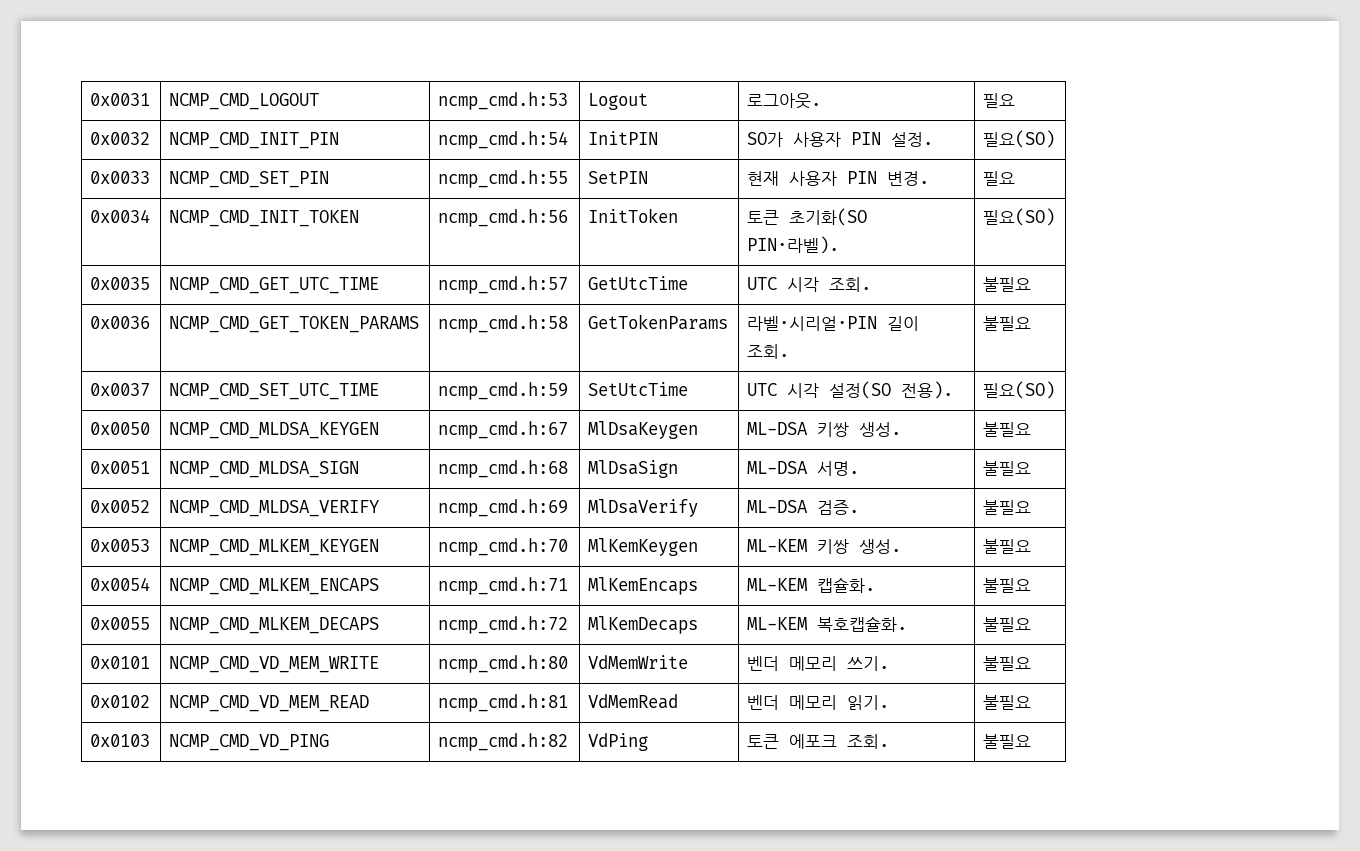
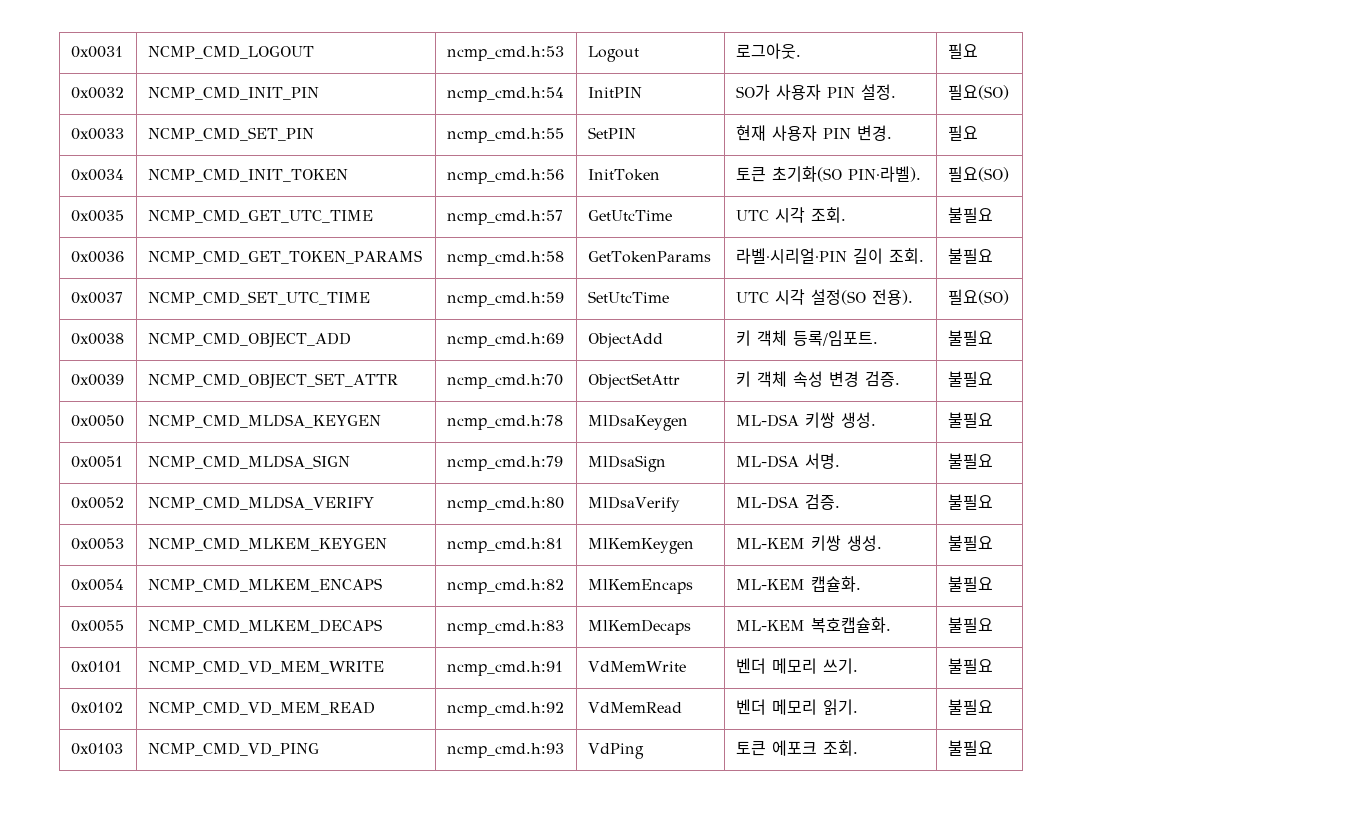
+ 0x0038 | NCMP_CMD_OBJECT_ADD | ncmp_cmd.h:69 | ObjectAdd | 키 객체 등록/임포트. | 불필요
+ 0x0039 | NCMP_CMD_OBJECT_SET_ATTR | ncmp_cmd.h:70 | ObjectSetAttr | 키 객체 속성 변경 검증. | 불필요
- 0x0050 | NCMP_CMD_MLDSA_KEYGEN | ncmp_cmd.h:67 | MlDsaKeygen | ML-DSA 키쌍 생성. | 불필요
+ 0x0050 | NCMP_CMD_MLDSA_KEYGEN | ncmp_cmd.h:78 | MlDsaKeygen | ML-DSA 키쌍 생성. | 불필요
- 0x0051 | NCMP_CMD_MLDSA_SIGN | ncmp_cmd.h:68 | MlDsaSign | ML-DSA 서명. | 불필요
+ 0x0051 | NCMP_CMD_MLDSA_SIGN | ncmp_cmd.h:79 | MlDsaSign | ML-DSA 서명. | 불필요
- 0x0052 | NCMP_CMD_MLDSA_VERIFY | ncmp_cmd.h:69 | MlDsaVerify | ML-DSA 검증. | 불필요
+ 0x0052 | NCMP_CMD_MLDSA_VERIFY | ncmp_cmd.h:80 | MlDsaVerify | ML-DSA 검증. | 불필요
- 0x0053 | NCMP_CMD_MLKEM_KEYGEN | ncmp_cmd.h:70 | MlKemKeygen | ML-KEM 키쌍 생성. | 불필요
+ 0x0053 | NCMP_CMD_MLKEM_KEYGEN | ncmp_cmd.h:81 | MlKemKeygen | ML-KEM 키쌍 생성. | 불필요
- 0x0054 | NCMP_CMD_MLKEM_ENCAPS | ncmp_cmd.h:71 | MlKemEncaps | ML-KEM 캡슐화. | 불필요
+ 0x0054 | NCMP_CMD_MLKEM_ENCAPS | ncmp_cmd.h:82 | MlKemEncaps | ML-KEM 캡슐화. | 불필요
- 0x0055 | NCMP_CMD_MLKEM_DECAPS | ncmp_cmd.h:72 | MlKemDecaps | ML-KEM 복호캡슐화. | 불필요
+ 0x0055 | NCMP_CMD_MLKEM_DECAPS | ncmp_cmd.h:83 | MlKemDecaps | ML-KEM 복호캡슐화. | 불필요
- 0x0101 | NCMP_CMD_VD_MEM_WRITE | ncmp_cmd.h:80 | VdMemWrite | 벤더 메모리 쓰기. | 불필요
+ 0x0101 | NCMP_CMD_VD_MEM_WRITE | ncmp_cmd.h:91 | VdMemWrite | 벤더 메모리 쓰기. | 불필요
- 0x0102 | NCMP_CMD_VD_MEM_READ | ncmp_cmd.h:81 | VdMemRead | 벤더 메모리 읽기. | 불필요
+ 0x0102 | NCMP_CMD_VD_MEM_READ | ncmp_cmd.h:92 | VdMemRead | 벤더 메모리 읽기. | 불필요
- 0x0103 | NCMP_CMD_VD_PING | ncmp_cmd.h:82 | VdPing | 토큰 에포크 조회. | 불필요
+ 0x0103 | NCMP_CMD_VD_PING | ncmp_cmd.h:93 | VdPing | 토큰 에포크 조회. | 불필요

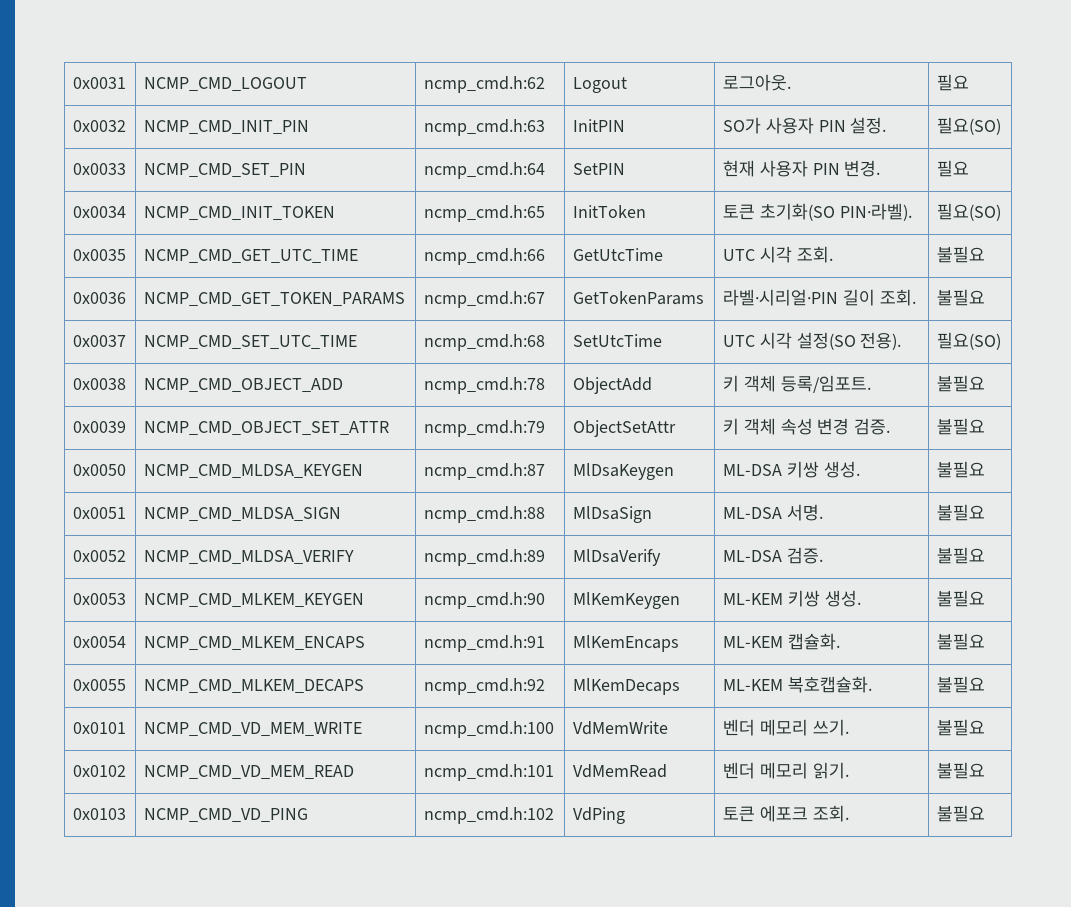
- 0x0031 | NCMP_CMD_LOGOUT | ncmp_cmd.h:53 | Logout | 로그아웃. | 필요
+ 0x0031 | NCMP_CMD_LOGOUT | ncmp_cmd.h:62 | Logout | 로그아웃. | 필요
- 0x0032 | NCMP_CMD_INIT_PIN | ncmp_cmd.h:54 | InitPIN | SO가 사용자 PIN 설정. | 필요(SO)
+ 0x0032 | NCMP_CMD_INIT_PIN | ncmp_cmd.h:63 | InitPIN | SO가 사용자 PIN 설정. | 필요(SO)
- 0x0033 | NCMP_CMD_SET_PIN | ncmp_cmd.h:55 | SetPIN | 현재 사용자 PIN 변경. | 필요
+ 0x0033 | NCMP_CMD_SET_PIN | ncmp_cmd.h:64 | SetPIN | 현재 사용자 PIN 변경. | 필요
- 0x0034 | NCMP_CMD_INIT_TOKEN | ncmp_cmd.h:56 | InitToken | 토큰 초기화(SO PIN·라벨). | 필요(SO)
+ 0x0034 | NCMP_CMD_INIT_TOKEN | ncmp_cmd.h:65 | InitToken | 토큰 초기화(SO PIN·라벨). | 필요(SO)
- 0x0035 | NCMP_CMD_GET_UTC_TIME | ncmp_cmd.h:57 | GetUtcTime | UTC 시각 조회. | 불필요
+ 0x0035 | NCMP_CMD_GET_UTC_TIME | ncmp_cmd.h:66 | GetUtcTime | UTC 시각 조회. | 불필요
- 0x0036 | NCMP_CMD_GET_TOKEN_PARAMS | ncmp_cmd.h:58 | GetTokenParams | 라벨·시리얼·PIN 길이 조회. | 불필요
+ 0x0036 | NCMP_CMD_GET_TOKEN_PARAMS | ncmp_cmd.h:67 | GetTokenParams | 라벨·시리얼·PIN 길이 조회. | 불필요
- 0x0037 | NCMP_CMD_SET_UTC_TIME | ncmp_cmd.h:59 | SetUtcTime | UTC 시각 설정(SO 전용). | 필요(SO)
+ 0x0037 | NCMP_CMD_SET_UTC_TIME | ncmp_cmd.h:68 | SetUtcTime | UTC 시각 설정(SO 전용). | 필요(SO)
- 0x0038 | NCMP_CMD_OBJECT_ADD | ncmp_cmd.h:69 | ObjectAdd | 키 객체 등록/임포트. | 불필요
+ 0x0038 | NCMP_CMD_OBJECT_ADD | ncmp_cmd.h:78 | ObjectAdd | 키 객체 등록/임포트. | 불필요
- 0x0039 | NCMP_CMD_OBJECT_SET_ATTR | ncmp_cmd.h:70 | ObjectSetAttr | 키 객체 속성 변경 검증. | 불필요
+ 0x0039 | NCMP_CMD_OBJECT_SET_ATTR | ncmp_cmd.h:79 | ObjectSetAttr | 키 객체 속성 변경 검증. | 불필요
- 0x0050 | NCMP_CMD_MLDSA_KEYGEN | ncmp_cmd.h:78 | MlDsaKeygen | ML-DSA 키쌍 생성. | 불필요
+ 0x0050 | NCMP_CMD_MLDSA_KEYGEN | ncmp_cmd.h:87 | MlDsaKeygen | ML-DSA 키쌍 생성. | 불필요
- 0x0051 | NCMP_CMD_MLDSA_SIGN | ncmp_cmd.h:79 | MlDsaSign | ML-DSA 서명. | 불필요
+ 0x0051 | NCMP_CMD_MLDSA_SIGN | ncmp_cmd.h:88 | MlDsaSign | ML-DSA 서명. | 불필요
- 0x0052 | NCMP_CMD_MLDSA_VERIFY | ncmp_cmd.h:80 | MlDsaVerify | ML-DSA 검증. | 불필요
+ 0x0052 | NCMP_CMD_MLDSA_VERIFY | ncmp_cmd.h:89 | MlDsaVerify | ML-DSA 검증. | 불필요
- 0x0053 | NCMP_CMD_MLKEM_KEYGEN | ncmp_cmd.h:81 | MlKemKeygen | ML-KEM 키쌍 생성. | 불필요
+ 0x0053 | NCMP_CMD_MLKEM_KEYGEN | ncmp_cmd.h:90 | MlKemKeygen | ML-KEM 키쌍 생성. | 불필요
- 0x0054 | NCMP_CMD_MLKEM_ENCAPS | ncmp_cmd.h:82 | MlKemEncaps | ML-KEM 캡슐화. | 불필요
+ 0x0054 | NCMP_CMD_MLKEM_ENCAPS | ncmp_cmd.h:91 | MlKemEncaps | ML-KEM 캡슐화. | 불필요
- 0x0055 | NCMP_CMD_MLKEM_DECAPS | ncmp_cmd.h:83 | MlKemDecaps | ML-KEM 복호캡슐화. | 불필요
+ 0x0055 | NCMP_CMD_MLKEM_DECAPS | ncmp_cmd.h:92 | MlKemDecaps | ML-KEM 복호캡슐화. | 불필요
- 0x0101 | NCMP_CMD_VD_MEM_WRITE | ncmp_cmd.h:91 | VdMemWrite | 벤더 메모리 쓰기. | 불필요
+ 0x0101 | NCMP_CMD_VD_MEM_WRITE | ncmp_cmd.h:100 | VdMemWrite | 벤더 메모리 쓰기. | 불필요
- 0x0102 | NCMP_CMD_VD_MEM_READ | ncmp_cmd.h:92 | VdMemRead | 벤더 메모리 읽기. | 불필요
+ 0x0102 | NCMP_CMD_VD_MEM_READ | ncmp_cmd.h:101 | VdMemRead | 벤더 메모리 읽기. | 불필요
- 0x0103 | NCMP_CMD_VD_PING | ncmp_cmd.h:93 | VdPing | 토큰 에포크 조회. | 불필요
+ 0x0103 | NCMP_CMD_VD_PING | ncmp_cmd.h:102 | VdPing | 토큰 에포크 조회. | 불필요

